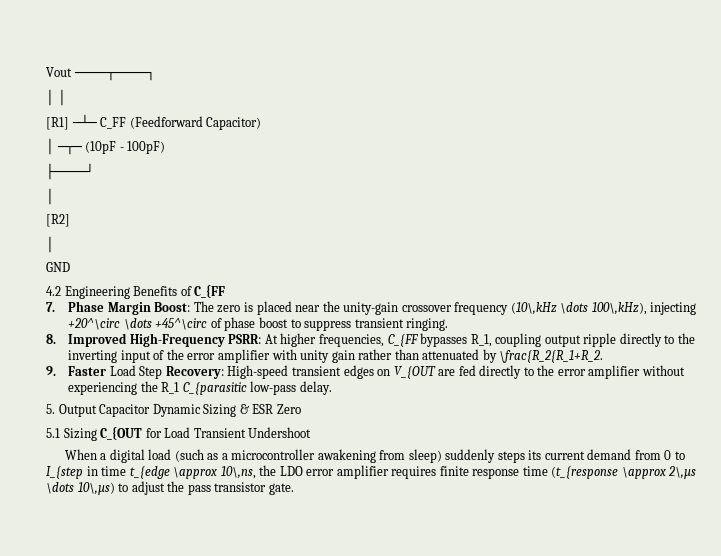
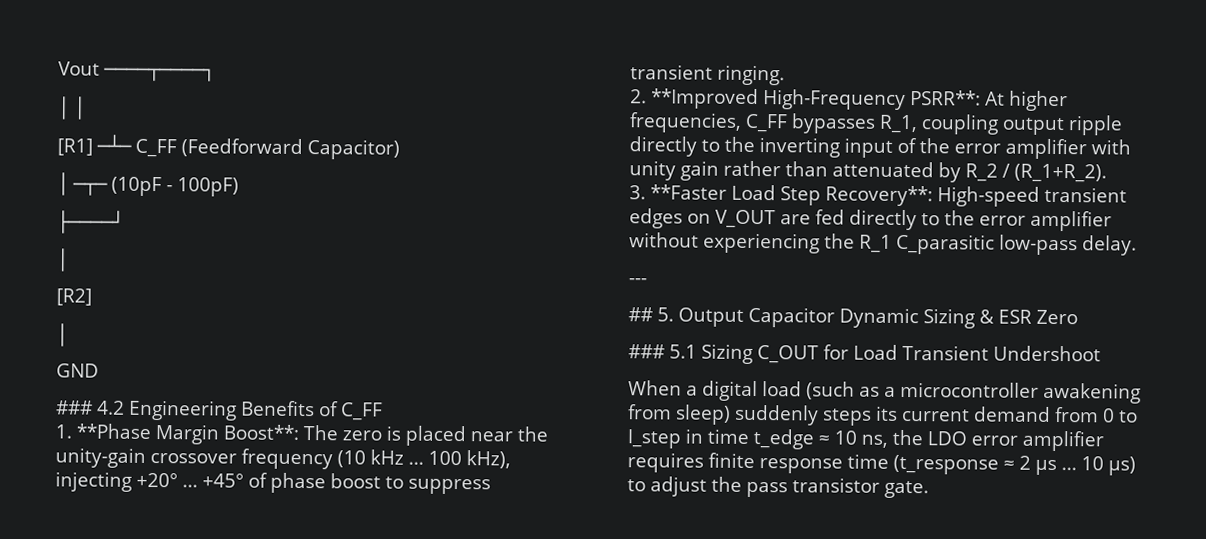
- 4.2 Engineering Benefits of C_{FF
- 7. Phase Margin Boost: The zero is placed near the unity-gain crossover frequency (10\,kHz \dots 100\,kHz), injecting +20^\circ \dots +45^\circ of phase boost to suppress transient ringing.
+ ### 4.2 Engineering Benefits of C_FF
+ 1. **Phase Margin Boost**: The zero is placed near the unity-gain crossover frequency (10 kHz ... 100 kHz), injecting +20° ... +45° of phase boost to suppress transient ringing.
- 8. Improved High-Frequency PSRR: At higher frequencies, C_{FF bypasses R_1, coupling output ripple directly to the inverting input of the error amplifier with unity gain rather than attenuated by \frac{R_2{R_1+R_2.
- 9. Faster Load Step Recovery: High-speed transient edges on V_{OUT are fed directly to the error amplifier without experiencing the R_1 C_{parasitic low-pass delay.
+ 2. **Improved High-Frequency PSRR**: At higher frequencies, C_FF bypasses R_1, coupling output ripple directly to the inverting input of the error amplifier with unity gain rather than attenuated by R_2 / (R_1+R_2).
+ 3. **Faster Load Step Recovery**: High-speed transient edges on V_OUT are fed directly to the error amplifier without experiencing the R_1 C_parasitic low-pass delay.
- 5. Output Capacitor Dynamic Sizing & ESR Zero
+ ---
+ ## 5. Output Capacitor Dynamic Sizing & ESR Zero
- 5.1 Sizing C_{OUT for Load Transient Undershoot
+ ### 5.1 Sizing C_OUT for Load Transient Undershoot
- When a digital load (such as a microcontroller awakening from sleep) suddenly steps its current demand from 0 to I_{step in time t_{edge \approx 10\,ns, the LDO error amplifier requires finite response time (t_{response \approx 2\,µs \dots 10\,µs) to adjust the pass transistor gate.
+ When a digital load (such as a microcontroller awakening from sleep) suddenly steps its current demand from 0 to I_step in time t_edge ≈ 10 ns, the LDO error amplifier requires finite response time (t_response ≈ 2 µs ... 10 µs) to adjust the pass transistor gate.

